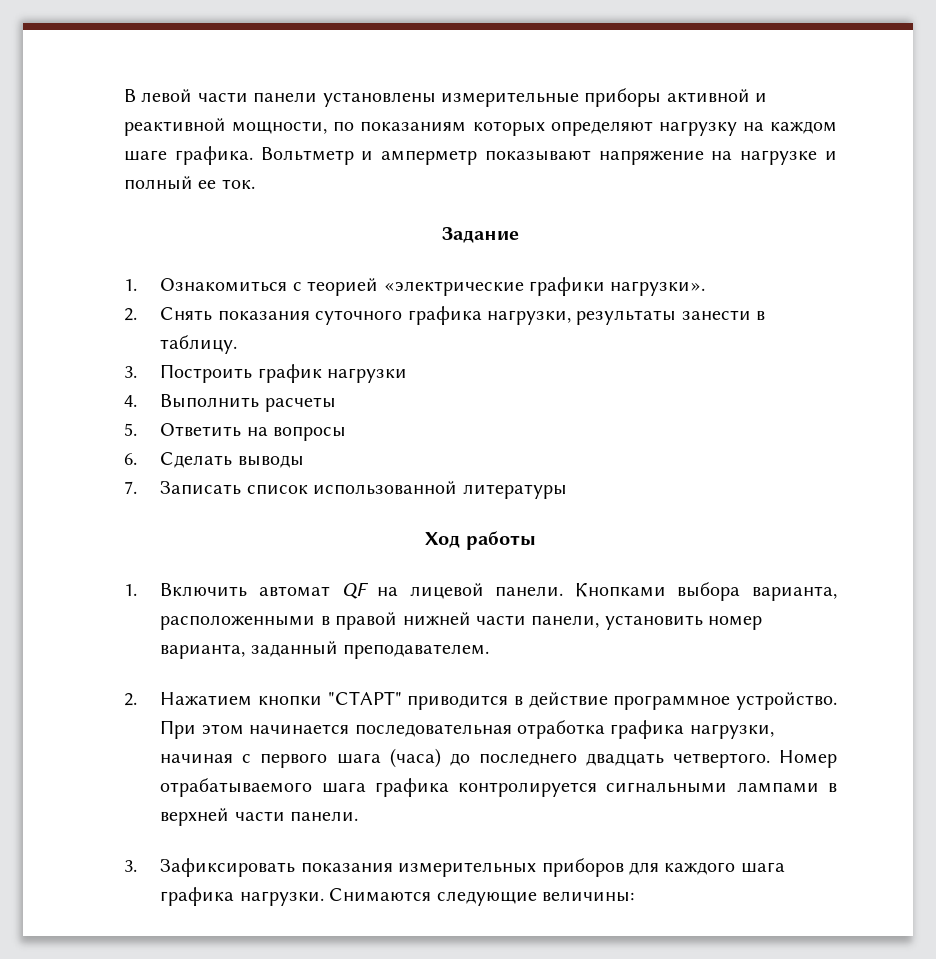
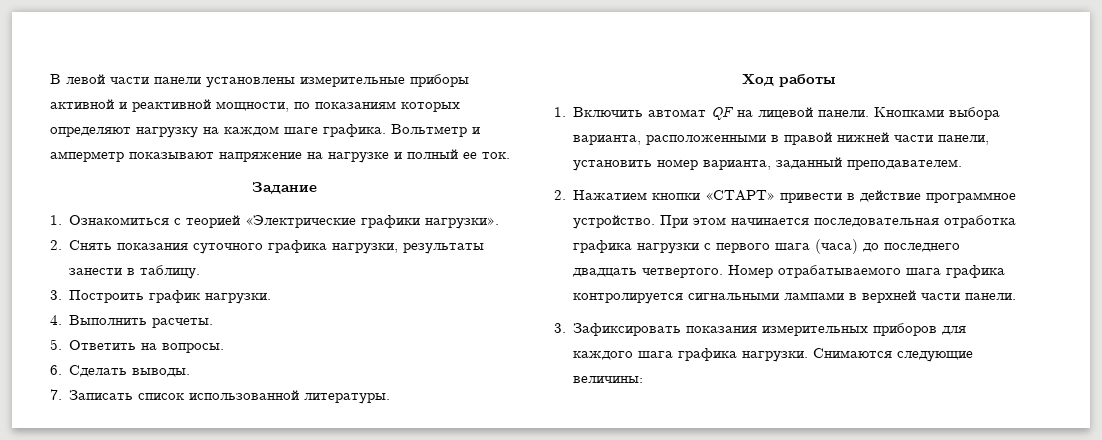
- 1. Ознакомиться с теорией «электрические графики нагрузки».
+ 1. Ознакомиться с теорией «Электрические графики нагрузки».
- 3. Построить график нагрузки
+ 3. Построить график нагрузки.
- 4. Выполнить расчеты
+ 4. Выполнить расчеты.
- 5. Ответить на вопросы
+ 5. Ответить на вопросы.
- 6. Сделать выводы
+ 6. Сделать выводы.
- 7. Записать список использованной литературы
+ 7. Записать список использованной литературы.
- 2. Нажатием кнопки "СТАРТ" приводится в действие программное устройство.
+ 2. Нажатием кнопки «СТАРТ» привести в действие программное устройство.
- При этом начинается последовательная отработка графика нагрузки, начиная с первого шага (часа) до последнего двадцать четвертого.
+ При этом начинается последовательная отработка графика нагрузки с первого шага (часа) до последнего двадцать четвертого.

